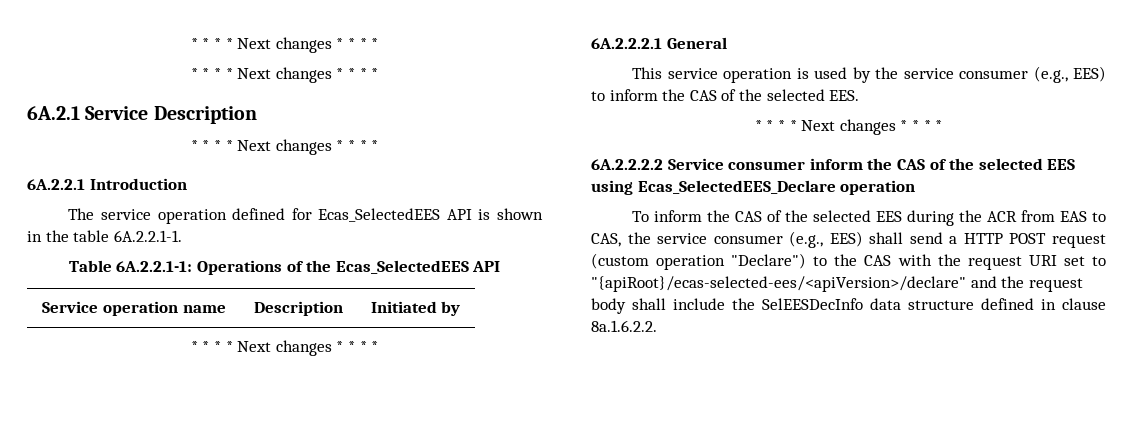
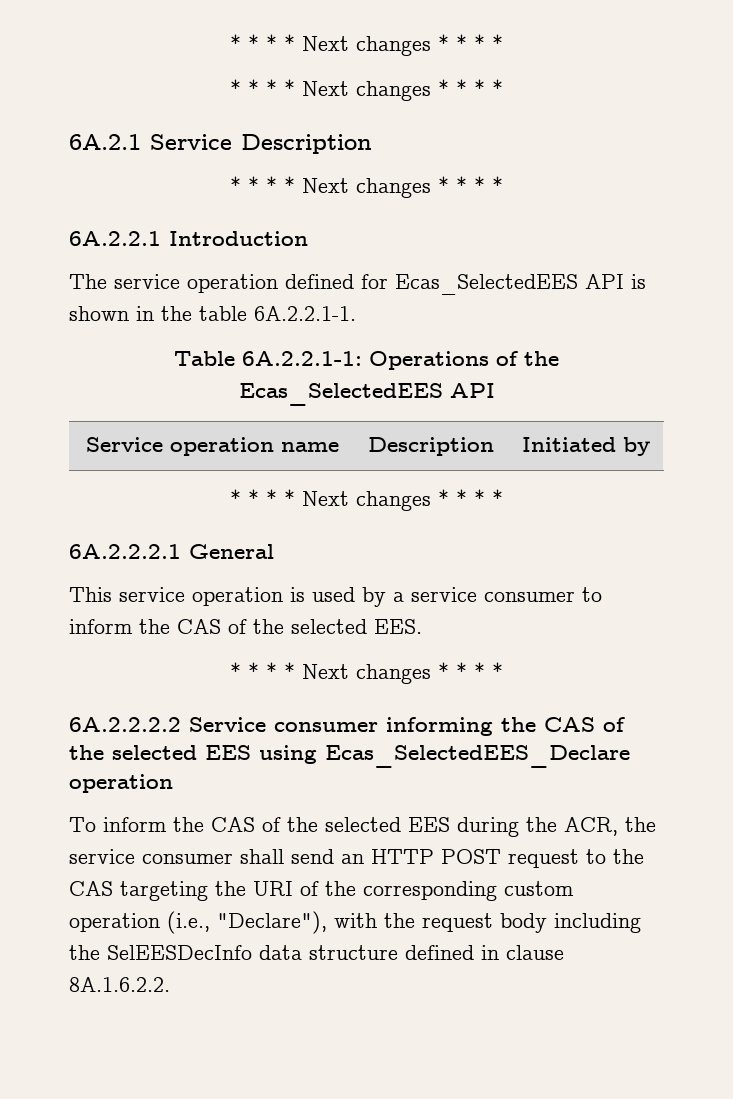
- This service operation is used by the service consumer (e.g., EES) to inform the CAS of the selected EES.
+ This service operation is used by a service consumer to inform the CAS of the selected EES.
- 6A.2.2.2.2 Service consumer inform the CAS of the selected EES using Ecas_SelectedEES_Declare operation
+ 6A.2.2.2.2 Service consumer informing the CAS of the selected EES using Ecas_SelectedEES_Declare operation
- To inform the CAS of the selected EES during the ACR from EAS to CAS, the service consumer (e.g., EES) shall send a HTTP POST request (custom operation "Declare") to the CAS with the request URI set to "{apiRoot}/ecas-selected-ees/<apiVersion>/declare" and the request body shall include the SelEESDecInfo data structure defined in clause 8a.1.6.2.2.
+ To inform the CAS of the selected EES during the ACR, the service consumer shall send an HTTP POST request to the CAS targeting the URI of the corresponding custom operation (i.e., "Declare"), with the request body including the SelEESDecInfo data structure defined in clause 8A.1.6.2.2.

